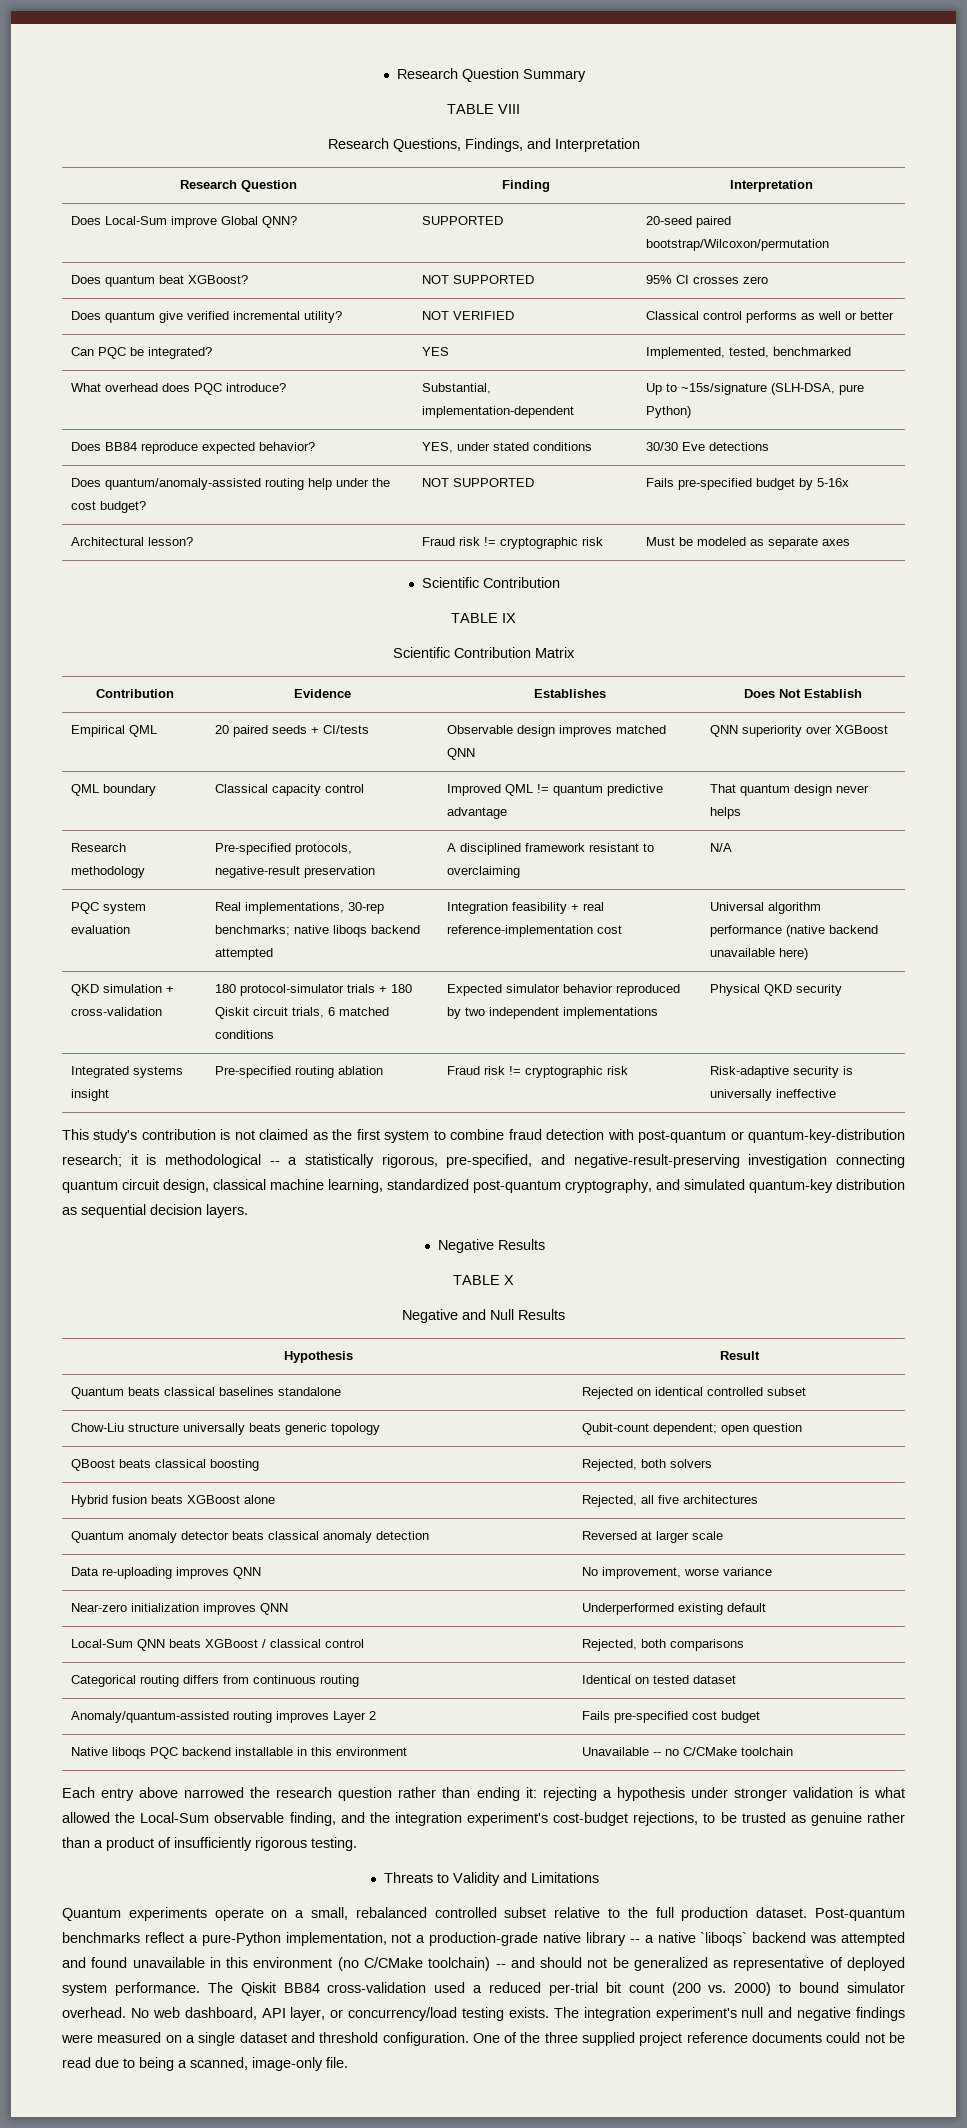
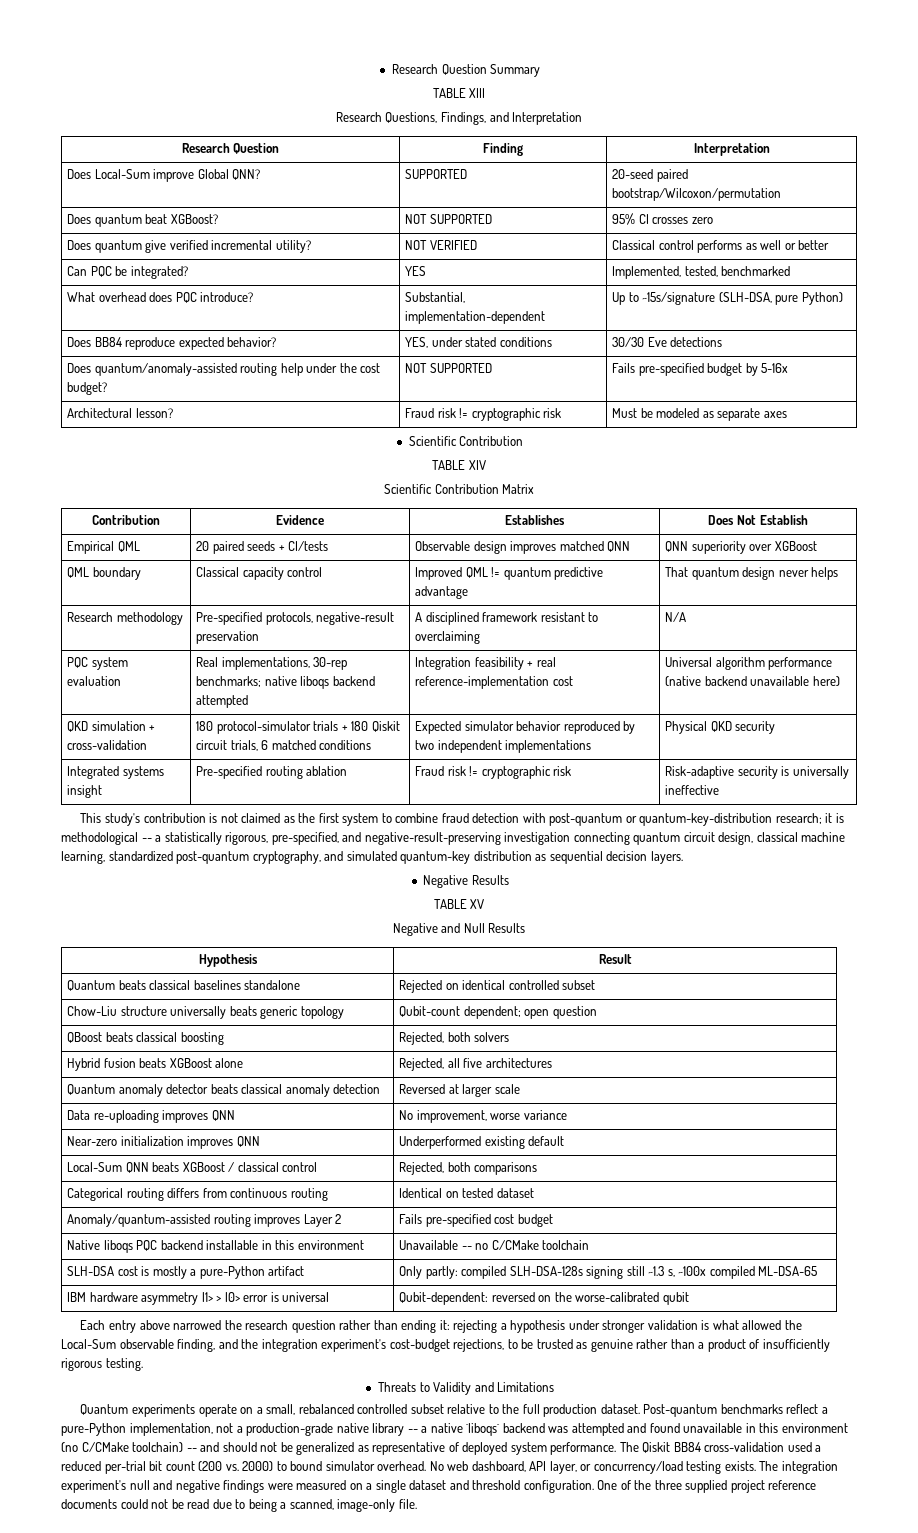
- TABLE VIII
+ TABLE XIII
- TABLE IX
+ TABLE XIV
- TABLE X
+ TABLE XV
+ SLH-DSA cost is mostly a pure-Python artifact | Only partly: compiled SLH-DSA-128s signing still ~1.3 s, ~100x compiled ML-DSA-65
+ IBM hardware asymmetry |1> > |0> error is universal | Qubit-dependent: reversed on the worse-calibrated qubit

